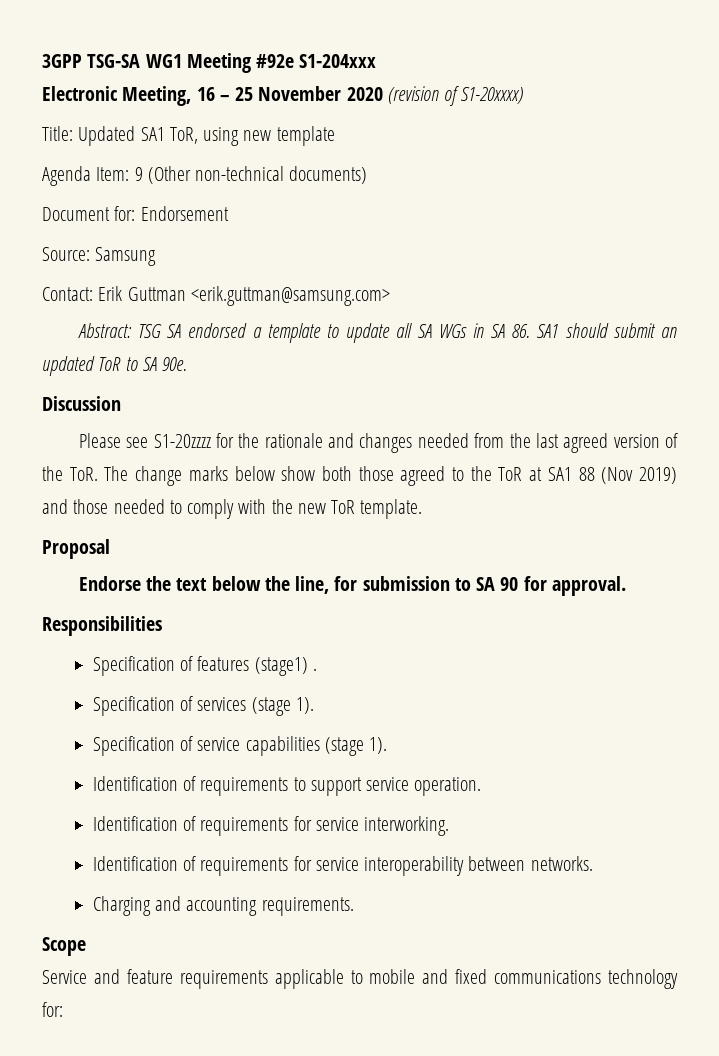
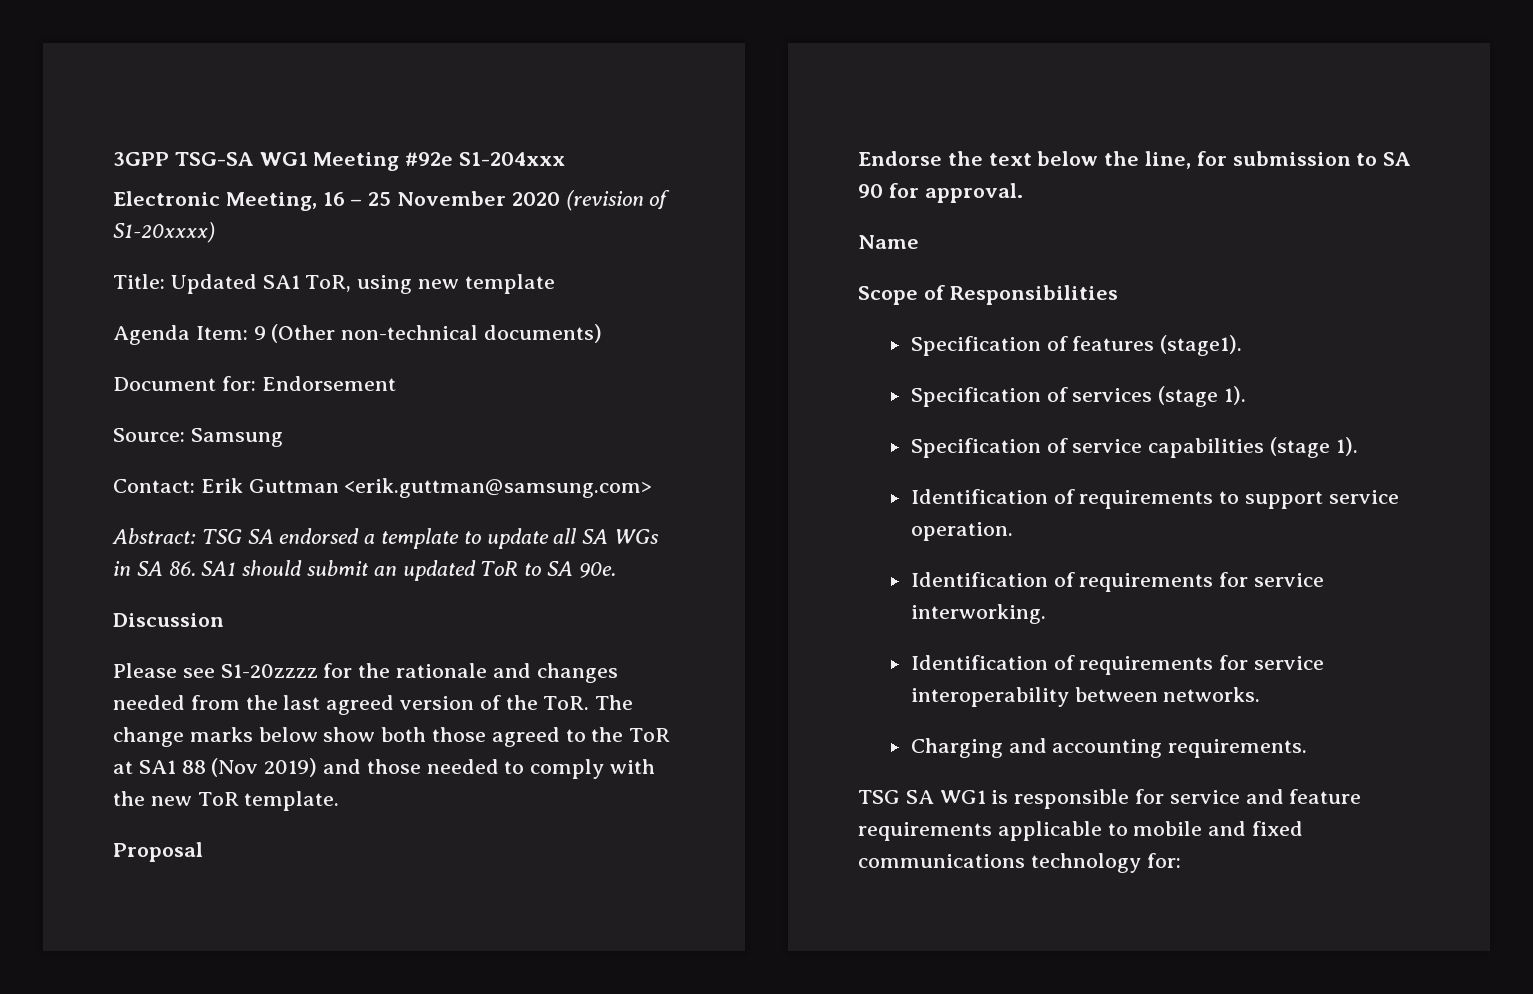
- Responsibilities
+ Name
+ Scope of Responsibilities
- Specification of features (stage1) .
+ Specification of features (stage1).
- Scope
- Service and feature requirements applicable to mobile and fixed communications technology for:
+ TSG SA WG1 is responsible for service and feature requirements applicable to mobile and fixed communications technology for:

